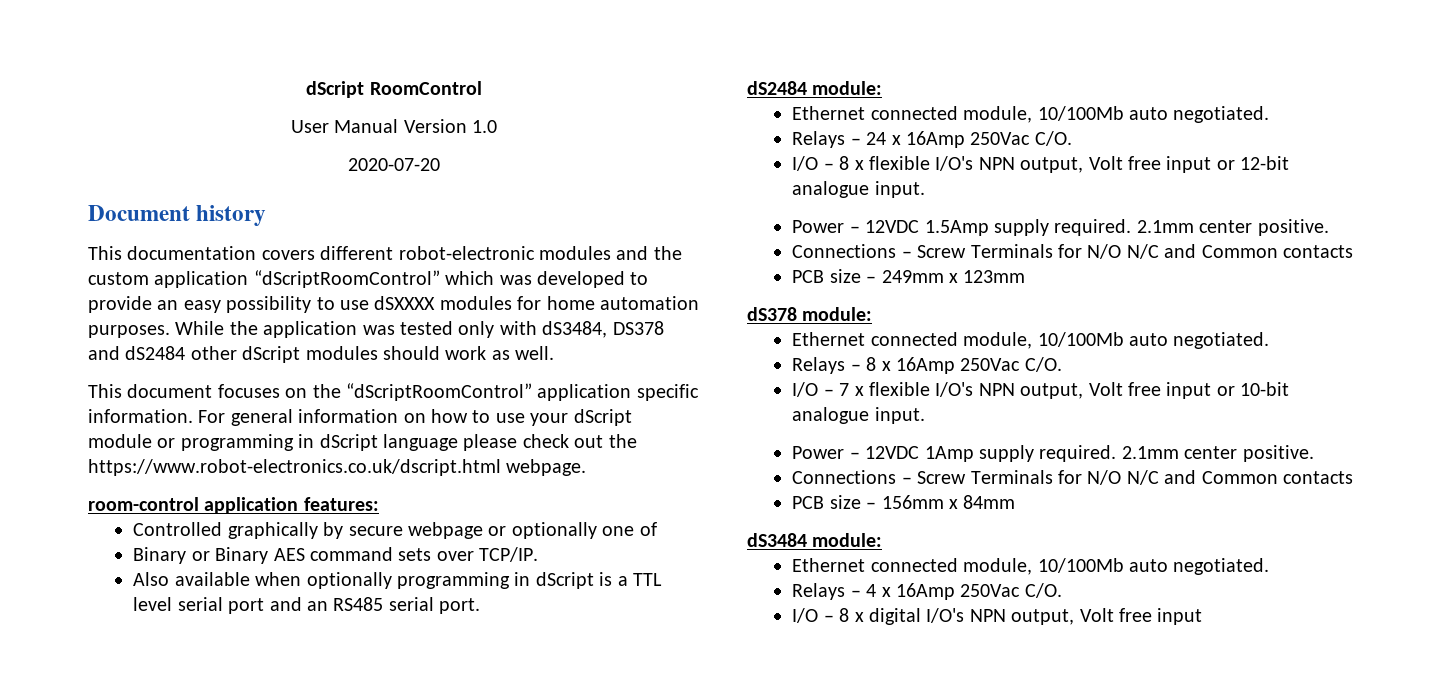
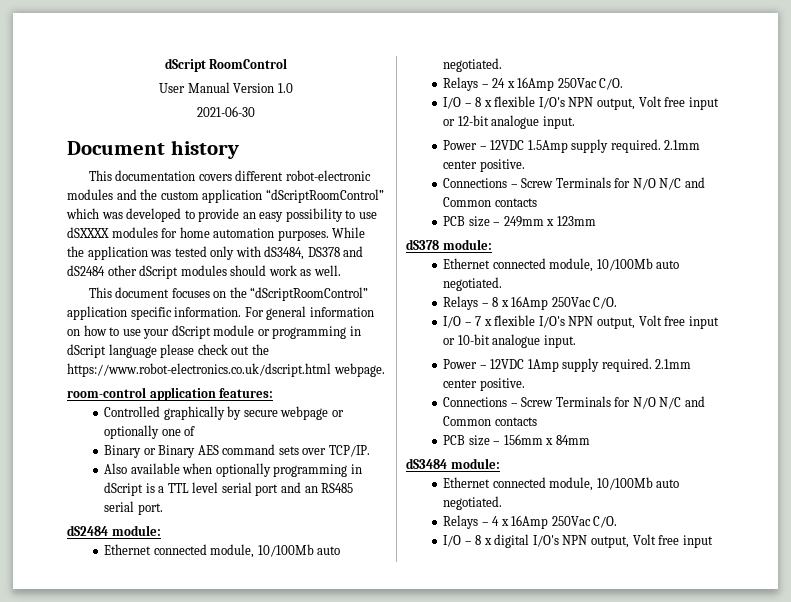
- 2020-07-20
+ 2021-06-30

